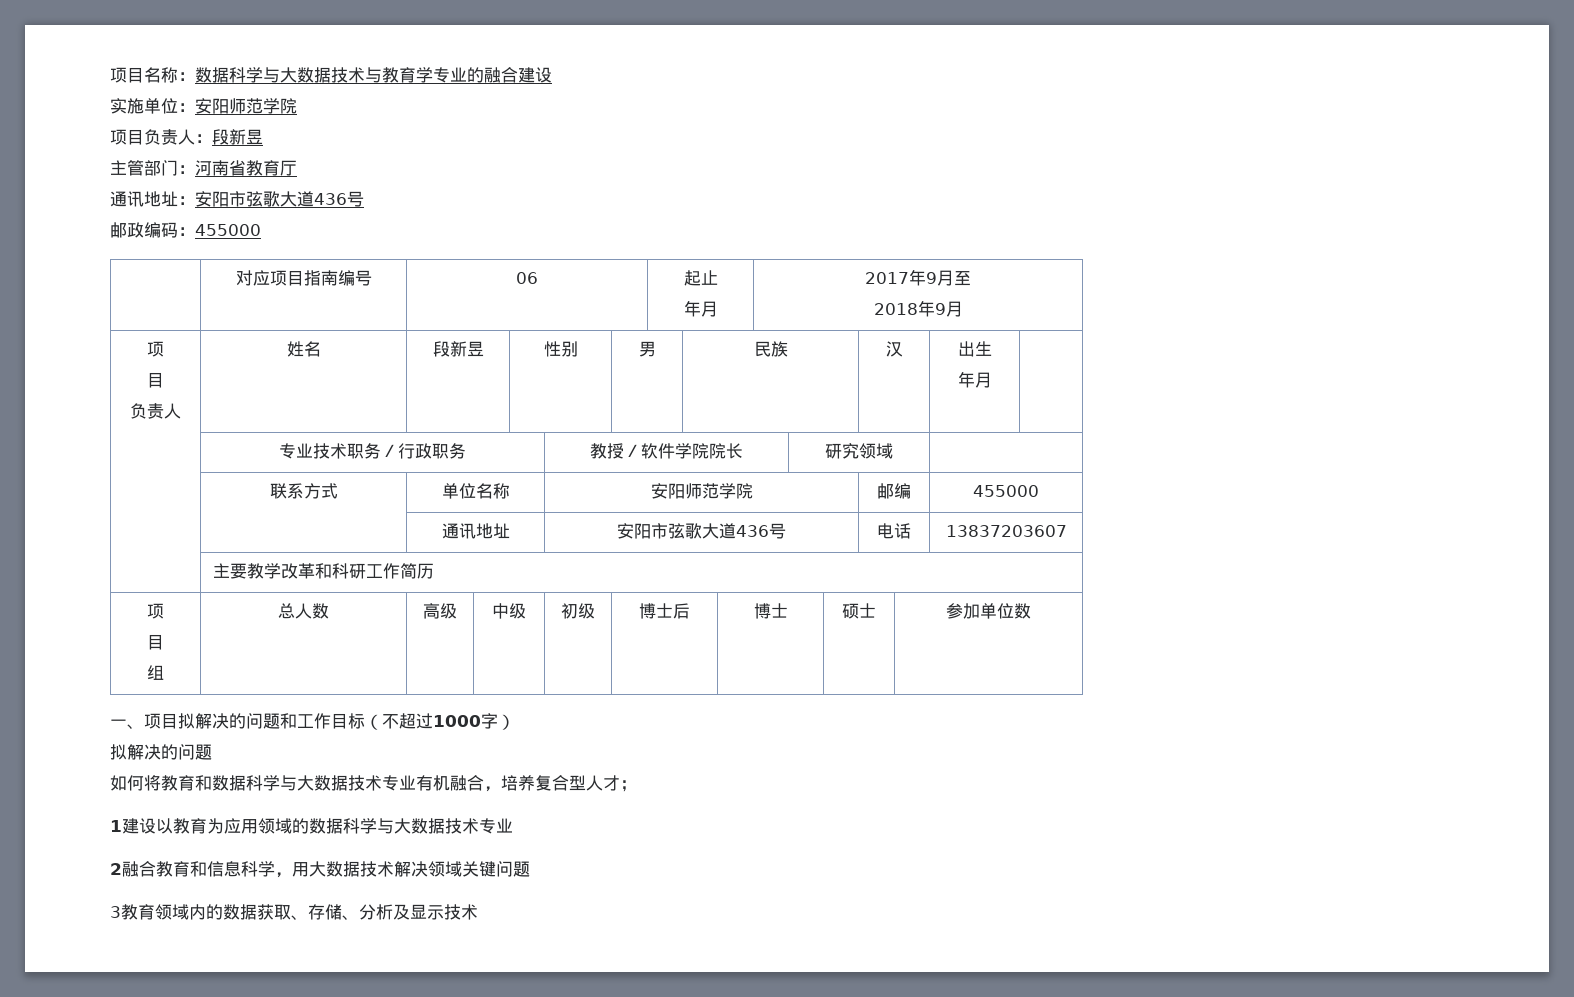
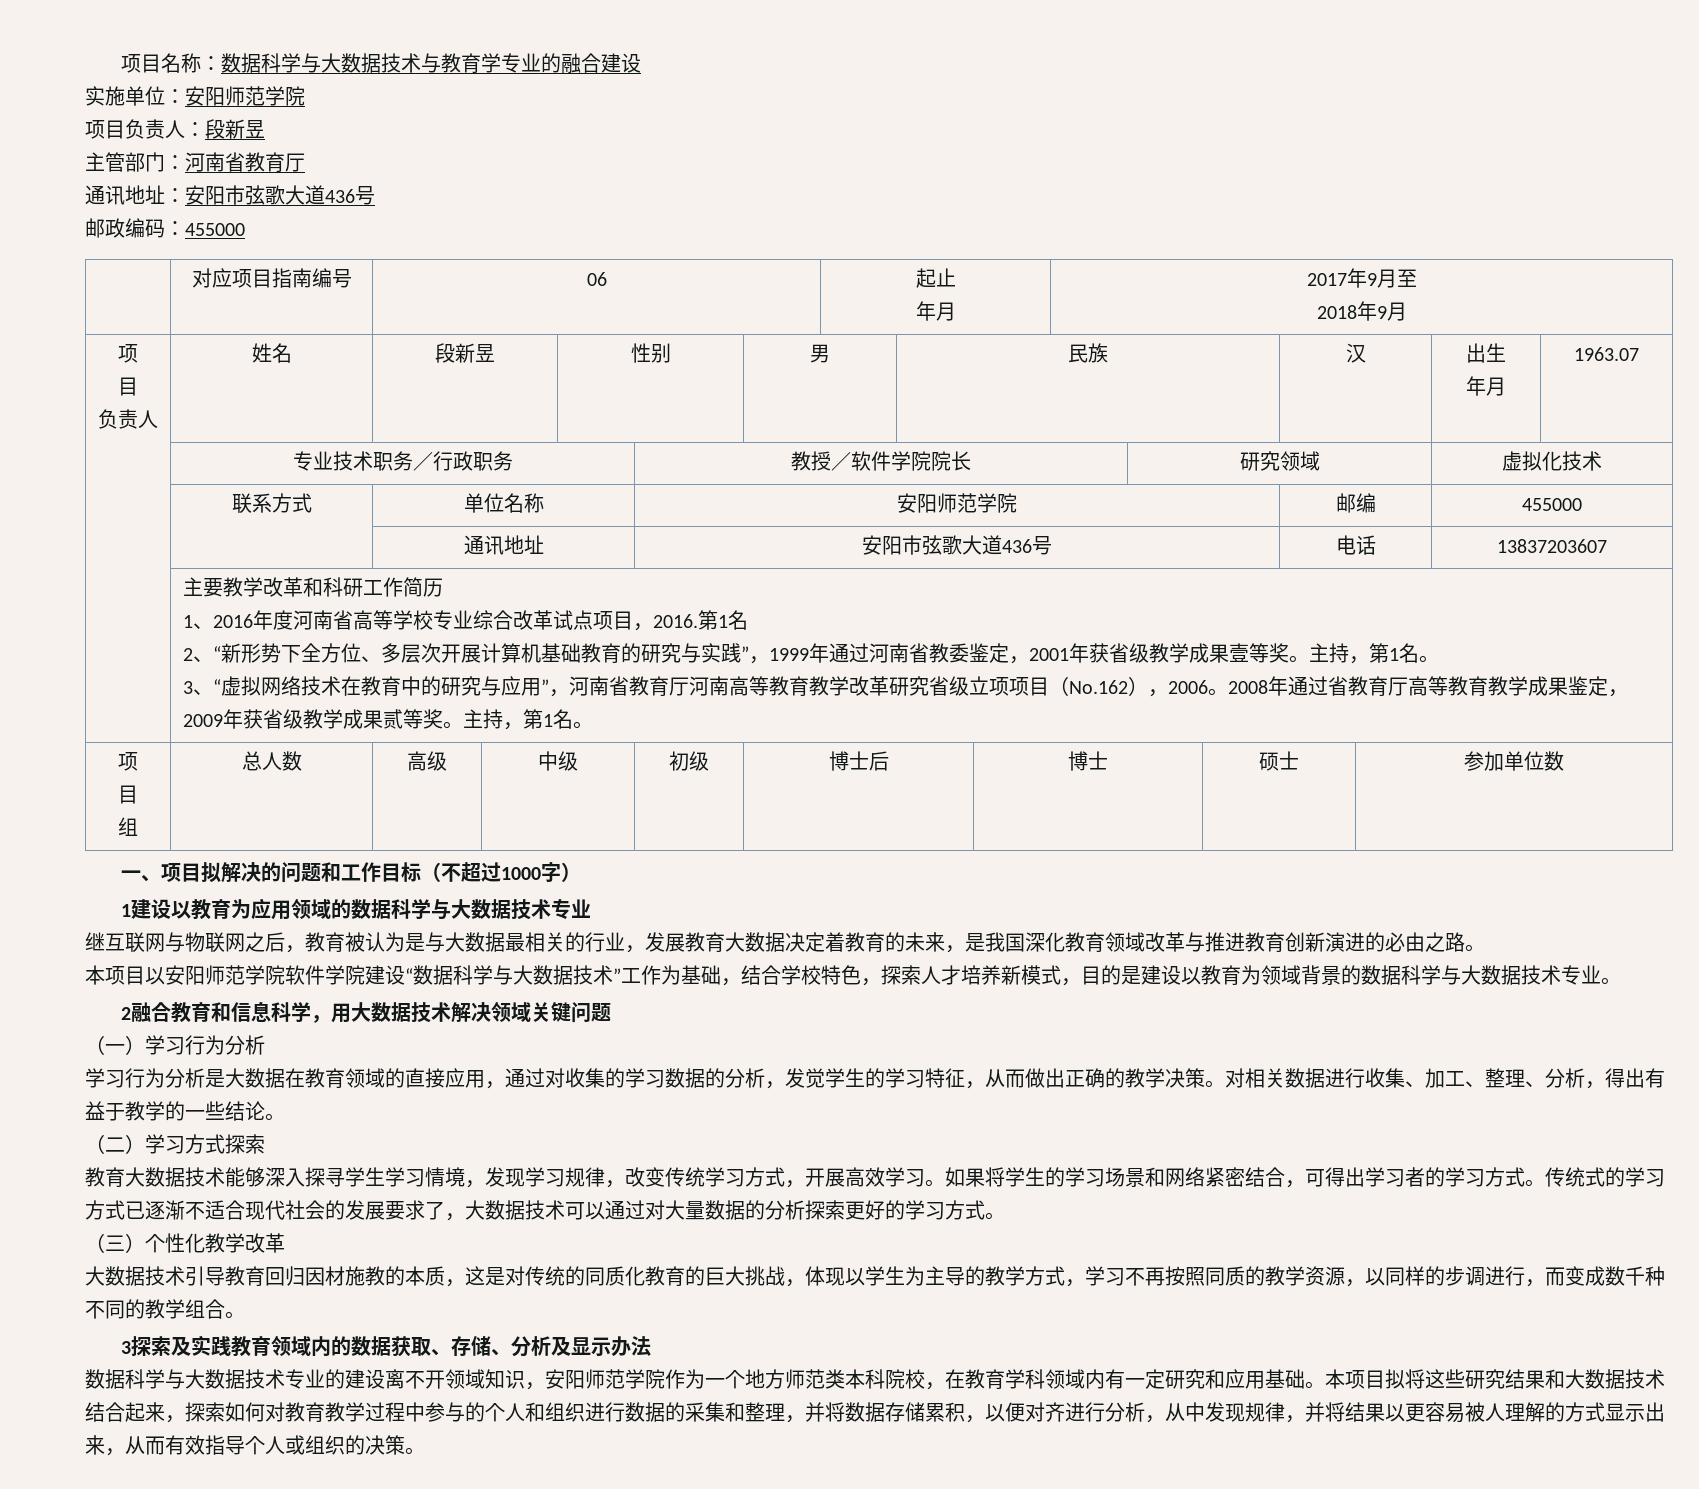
  | 对应项目指南编号 | 06 | 起止
  年月 | 2017年9月至
  2018年9月
  项
  目
  负责人 | 姓名 | 段新昱 | 性别 | 男 | 民族 | 汉 | 出生
- 年月 |
+ 年月 | 1963.07
- | 专业技术职务／行政职务 | 教授／软件学院院长 | 研究领域 |
+ | 专业技术职务／行政职务 | 教授／软件学院院长 | 研究领域 | 虚拟化技术
+ 1、2016年度河南省高等学校专业综合改革试点项目，2016.第1名
+ 2、“新形势下全方位、多层次开展计算机基础教育的研究与实践”，1999年通过河南省教委鉴定，2001年获省级教学成果壹等奖。主持，第1名。
+ 3、“虚拟网络技术在教育中的研究与应用”，河南省教育厅河南高等教育教学改革研究省级立项项目（No.162），2006。2008年通过省教育厅高等教育教学成果鉴定，2009年获省级教学成果贰等奖。主持，第1名。
  一、项目拟解决的问题和工作目标（不超过1000字）
- 拟解决的问题
- 如何将教育和数据科学与大数据技术专业有机融合，培养复合型人才；
+ 继互联网与物联网之后，教育被认为是与大数据最相关的行业，发展教育大数据决定着教育的未来，是我国深化教育领域改革与推进教育创新演进的必由之路。
+ 本项目以安阳师范学院软件学院建设“数据科学与大数据技术”工作为基础，结合学校特色，探索人才培养新模式，目的是建设以教育为领域背景的数据科学与大数据技术专业。
- 3教育领域内的数据获取、存储、分析及显示技术
+ （一）学习行为分析
+ 学习行为分析是大数据在教育领域的直接应用，通过对收集的学习数据的分析，发觉学生的学习特征，从而做出正确的教学决策。对相关数据进行收集、加工、整理、分析，得出有益于教学的一些结论。
+ （二）学习方式探索
+ 教育大数据技术能够深入探寻学生学习情境，发现学习规律，改变传统学习方式，开展高效学习。如果将学生的学习场景和网络紧密结合，可得出学习者的学习方式。传统式的学习方式已逐渐不适合现代社会的发展要求了，大数据技术可以通过对大量数据的分析探索更好的学习方式。
+ （三）个性化教学改革
+ 大数据技术引导教育回归因材施教的本质，这是对传统的同质化教育的巨大挑战，体现以学生为主导的教学方式，学习不再按照同质的教学资源，以同样的步调进行，而变成数千种不同的教学组合。
+ 3探索及实践教育领域内的数据获取、存储、分析及显示办法
+ 数据科学与大数据技术专业的建设离不开领域知识，安阳师范学院作为一个地方师范类本科院校，在教育学科领域内有一定研究和应用基础。本项目拟将这些研究结果和大数据技术结合起来，探索如何对教育教学过程中参与的个人和组织进行数据的采集和整理，并将数据存储累积，以便对齐进行分析，从中发现规律，并将结果以更容易被人理解的方式显示出来，从而有效指导个人或组织的决策。

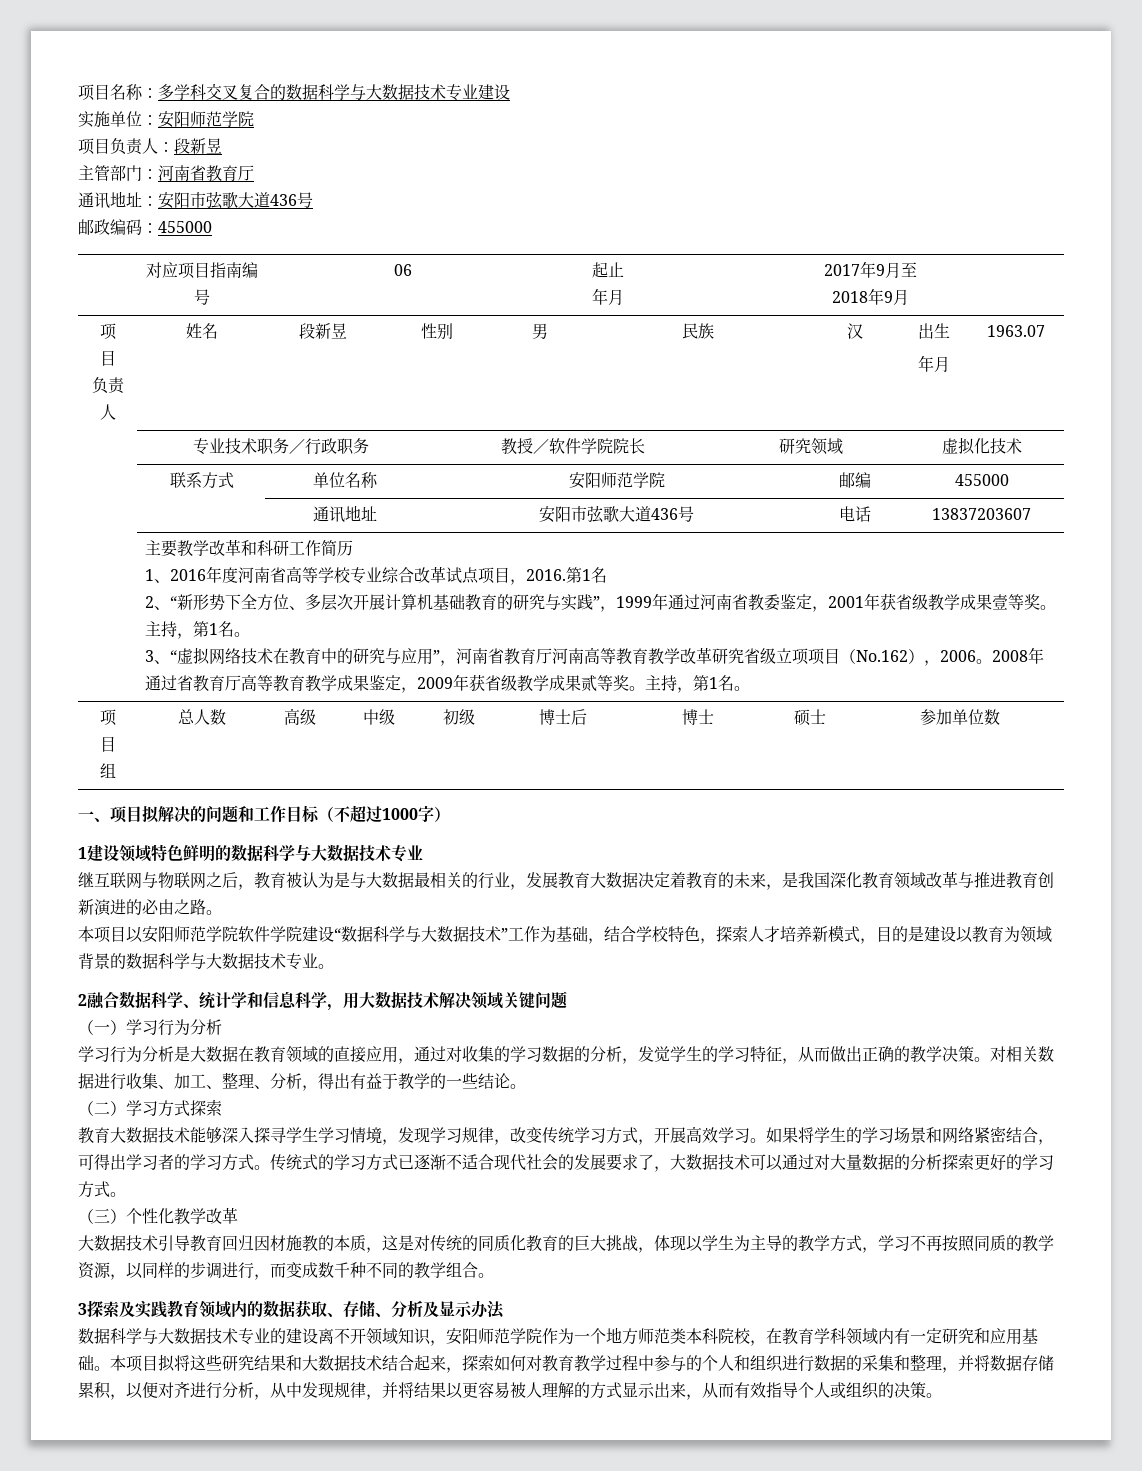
- 项目名称：数据科学与大数据技术与教育学专业的融合建设
+ 项目名称：多学科交叉复合的数据科学与大数据技术专业建设
- 1建设以教育为应用领域的数据科学与大数据技术专业
+ 1建设领域特色鲜明的数据科学与大数据技术专业
- 2融合教育和信息科学，用大数据技术解决领域关键问题
+ 2融合数据科学、统计学和信息科学，用大数据技术解决领域关键问题

